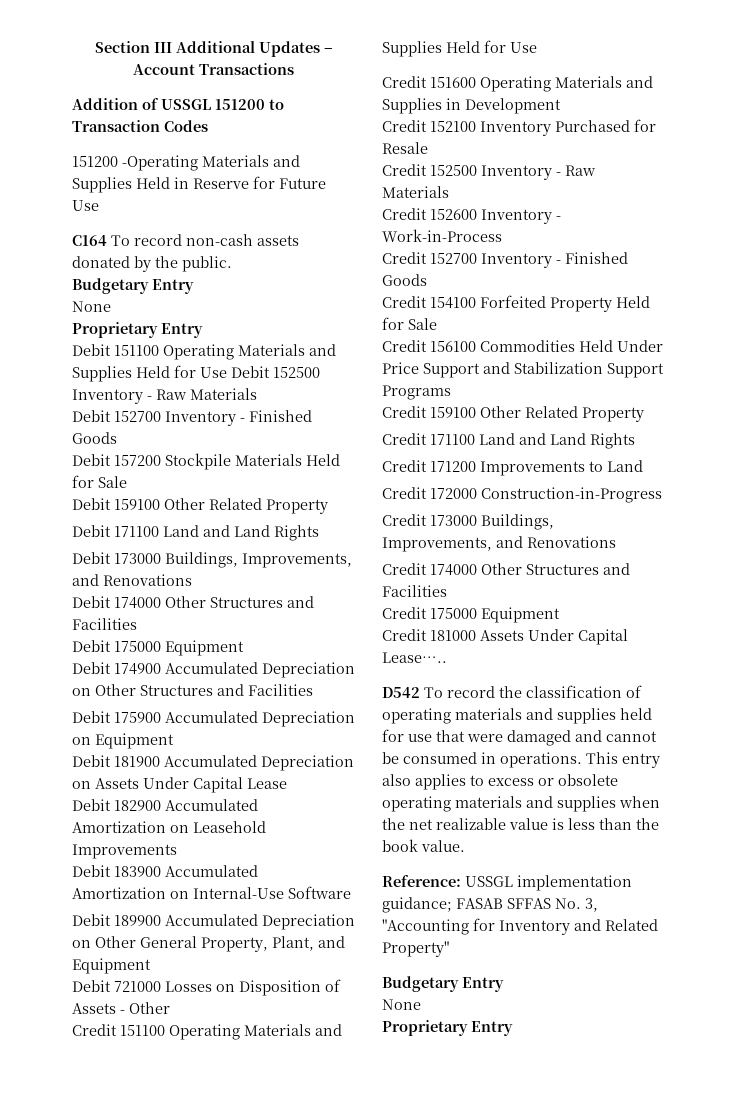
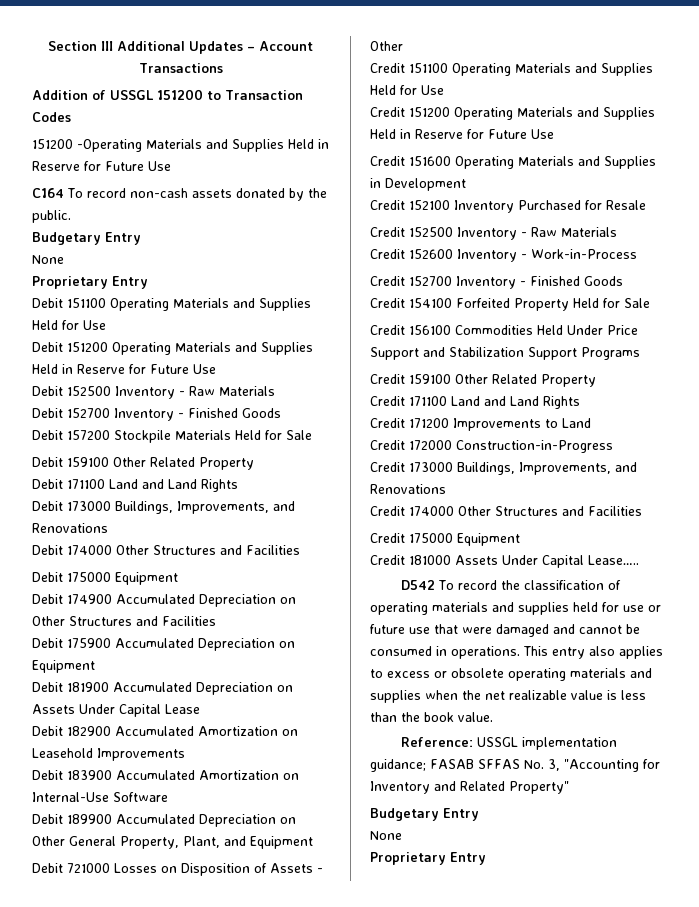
- Debit 151100 Operating Materials and Supplies Held for Use Debit 152500 Inventory - Raw Materials
+ Debit 151100 Operating Materials and Supplies Held for Use
+ Debit 151200 Operating Materials and Supplies Held in Reserve for Future Use
+ Debit 152500 Inventory - Raw Materials
+ Credit 151200 Operating Materials and Supplies Held in Reserve for Future Use
- D542 To record the classification of operating materials and supplies held for use that were damaged and cannot be consumed in operations.
+ D542 To record the classification of operating materials and supplies held for use or future use that were damaged and cannot be consumed in operations.

